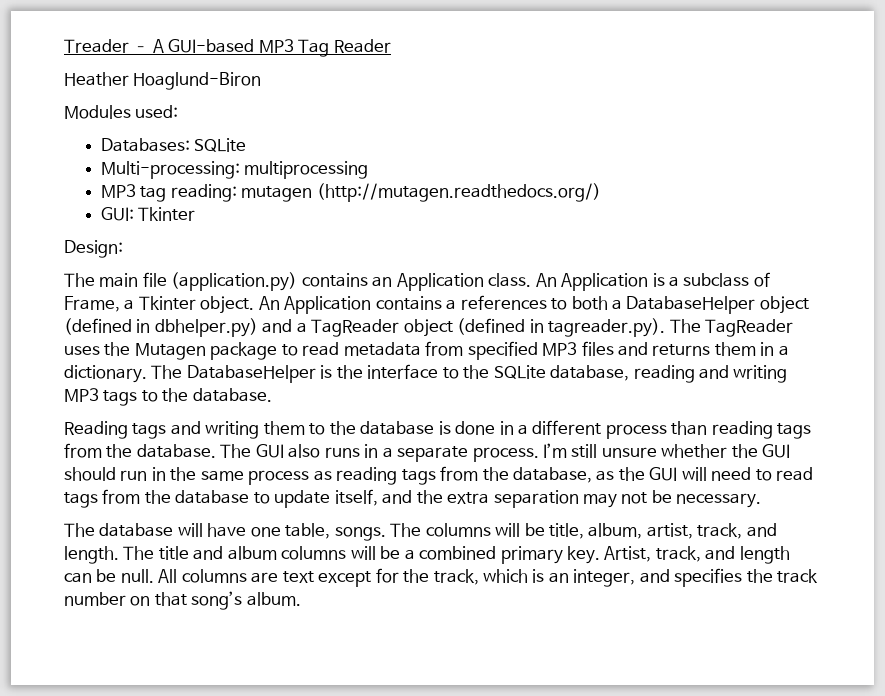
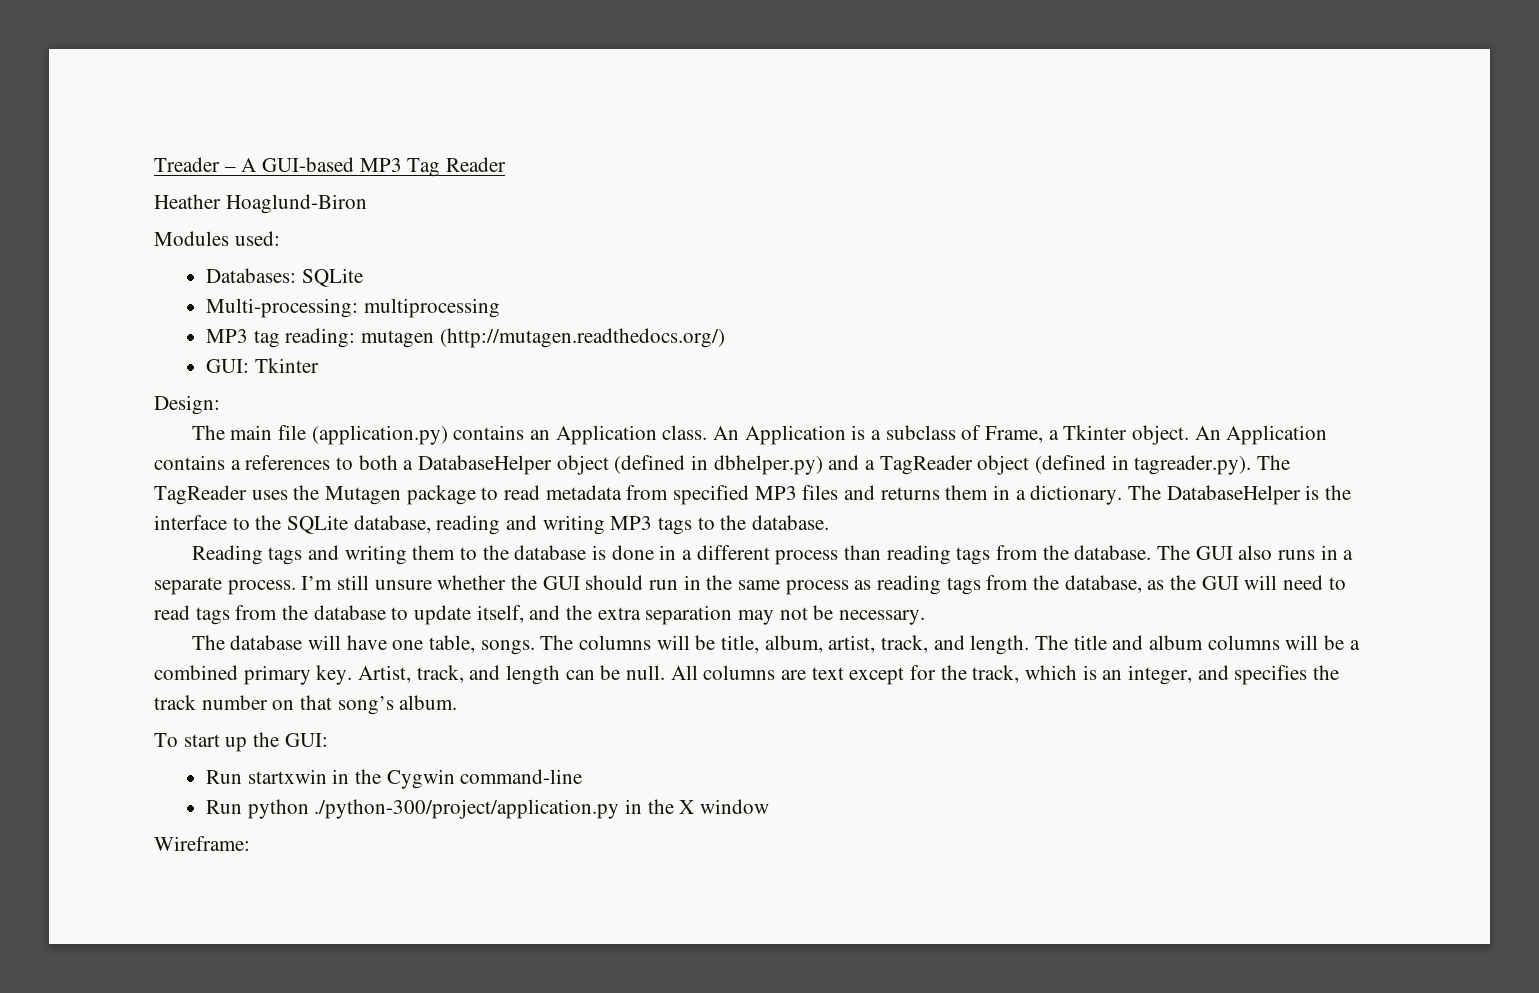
+ To start up the GUI:
+ Run startxwin in the Cygwin command-line
+ Run python ./python-300/project/application.py in the X window
+ Wireframe:

